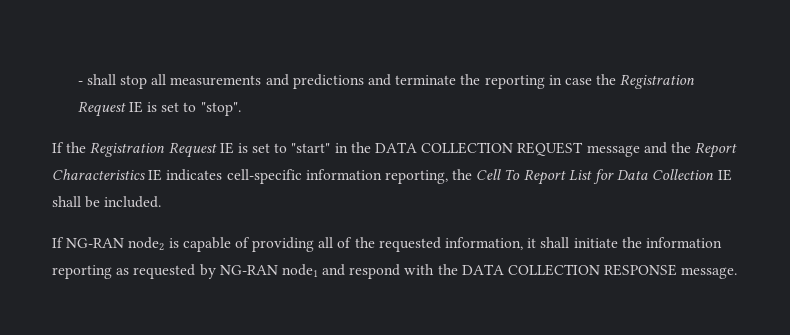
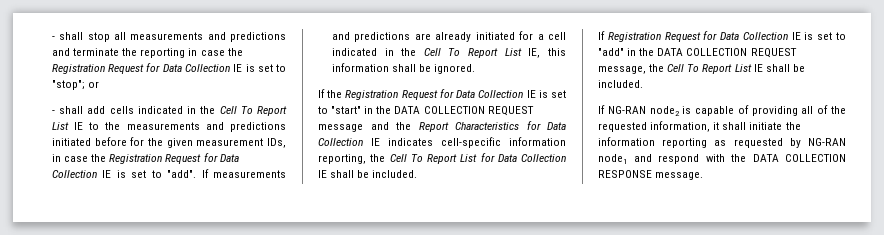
- - shall stop all measurements and predictions and terminate the reporting in case the Registration Request IE is set to "stop".
+ - shall stop all measurements and predictions and terminate the reporting in case the Registration Request for Data Collection IE is set to "stop"; or
+ - shall add cells indicated in the Cell To Report List IE to the measurements and predictions initiated before for the given measurement IDs, in case the Registration Request for Data Collection IE is set to "add". If measurements and predictions are already initiated for a cell indicated in the Cell To Report List IE, this information shall be ignored.
- If the Registration Request IE is set to "start" in the DATA COLLECTION REQUEST message and the Report Characteristics IE indicates cell-specific information reporting, the Cell To Report List for Data Collection IE shall be included.
+ If the Registration Request for Data Collection IE is set to "start" in the DATA COLLECTION REQUEST message and the Report Characteristics for Data Collection IE indicates cell-specific information reporting, the Cell To Report List for Data Collection IE shall be included.
+ If Registration Request for Data Collection IE is set to "add" in the DATA COLLECTION REQUEST message, the Cell To Report List IE shall be included.

